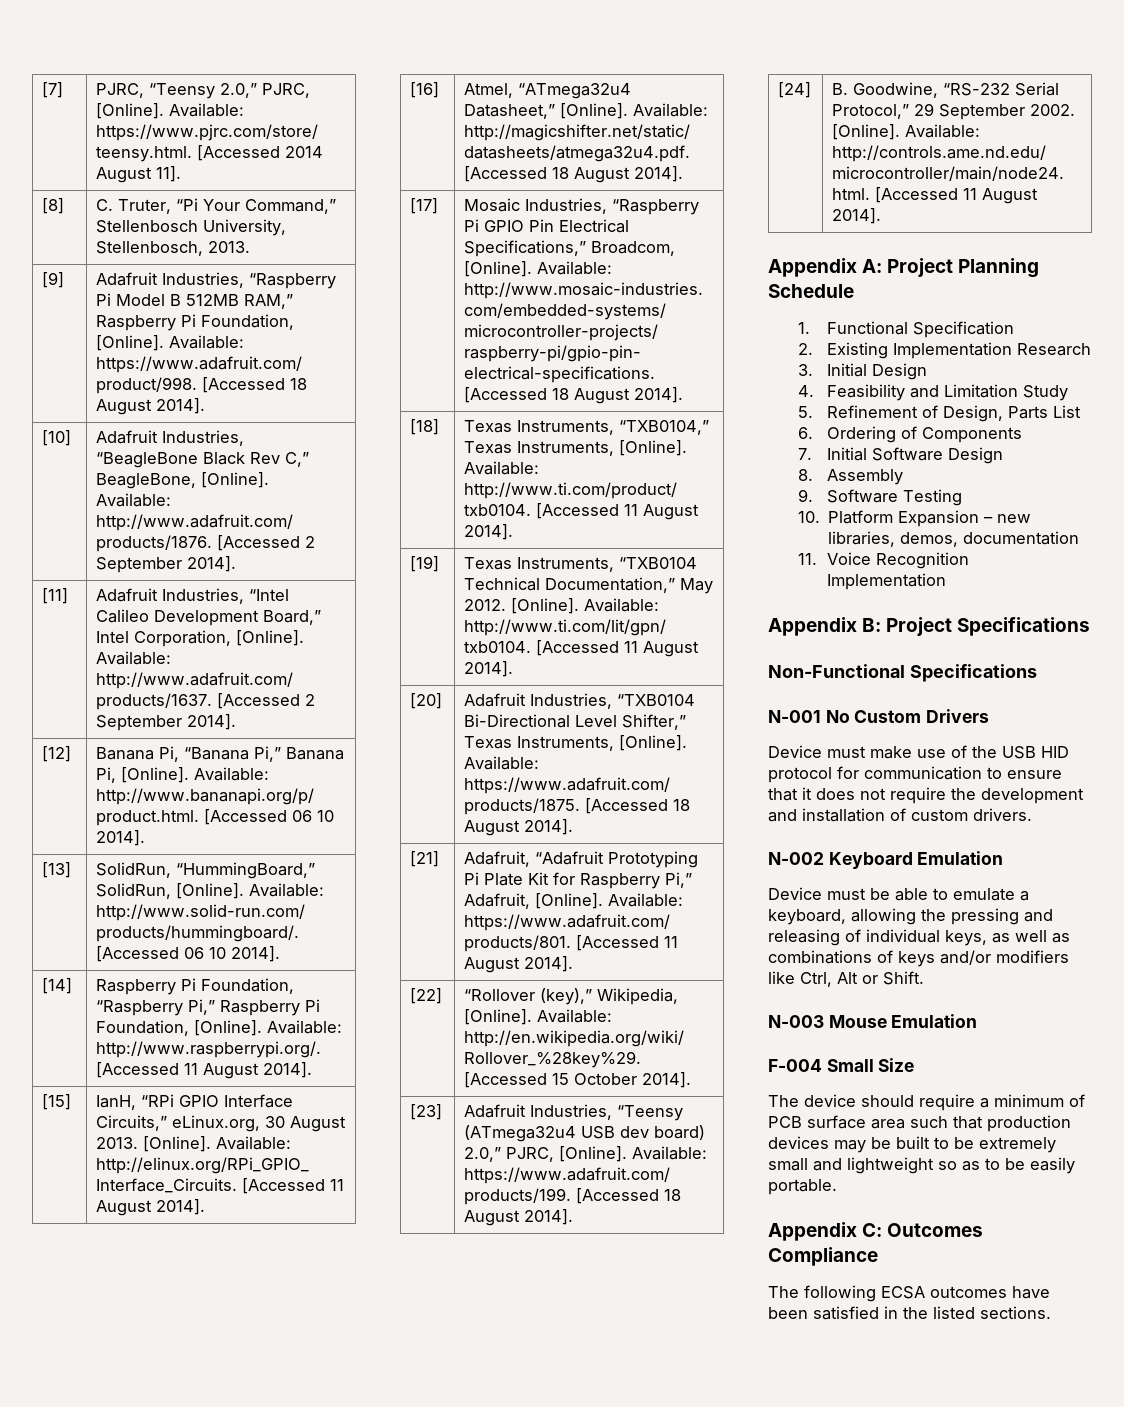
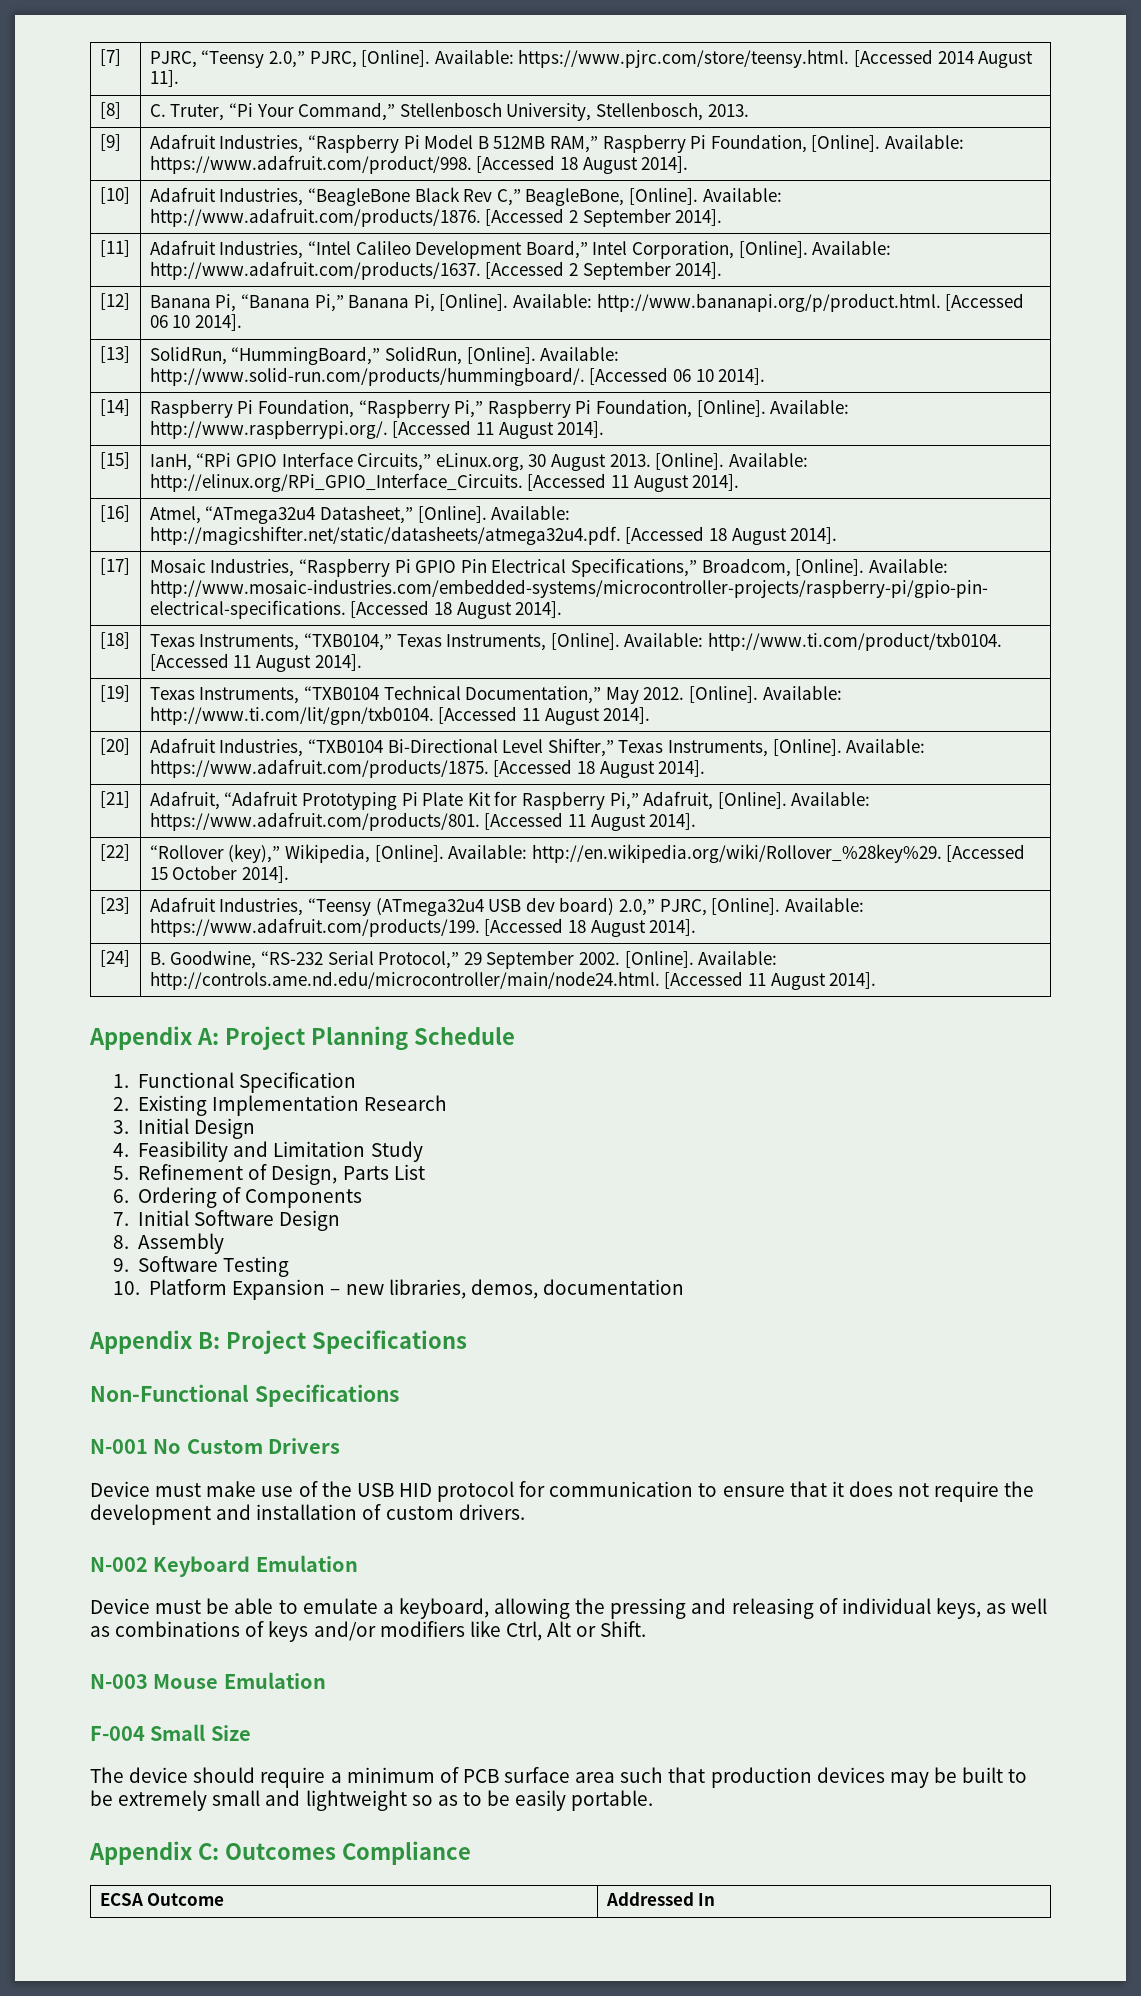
- 11. Voice Recognition Implementation
- The following ECSA outcomes have been satisfied in the listed sections.
+ ECSA Outcome | Addressed In

